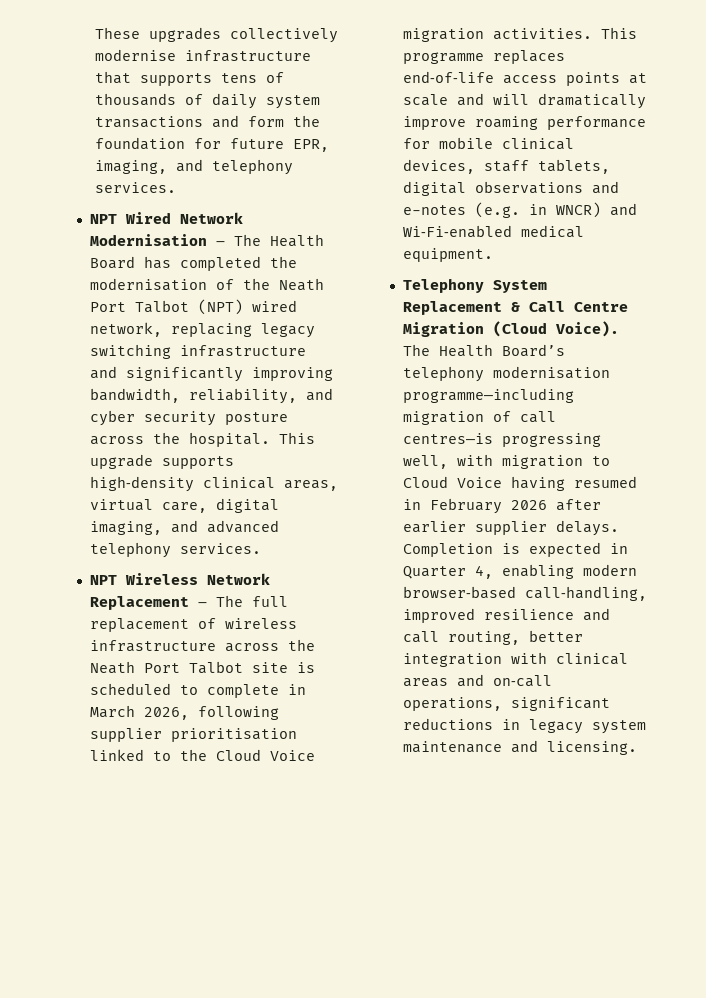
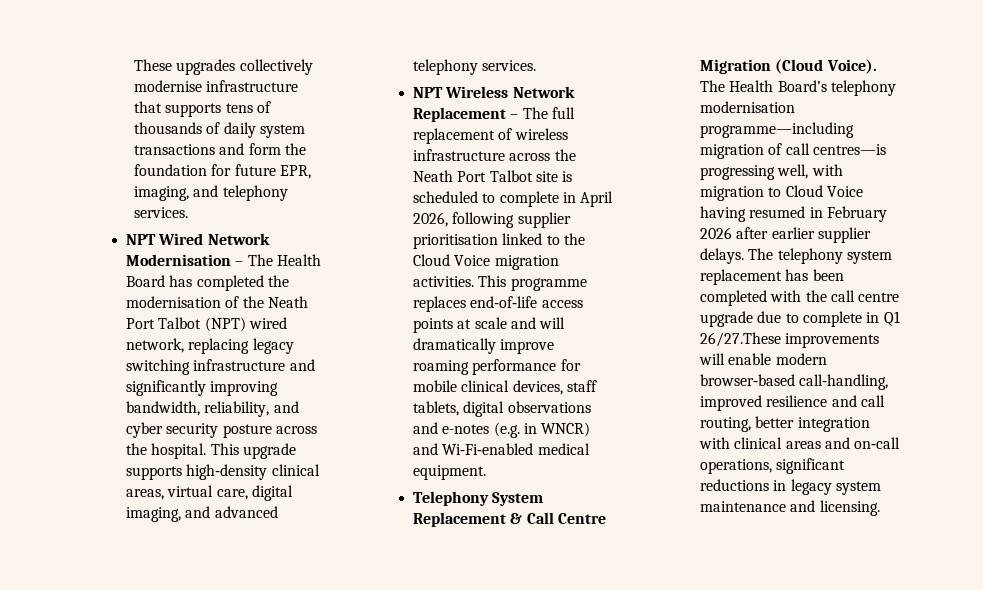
- NPT Wireless Network Replacement – The full replacement of wireless infrastructure across the Neath Port Talbot site is scheduled to complete in March 2026, following supplier prioritisation linked to the Cloud Voice migration activities.
+ NPT Wireless Network Replacement – The full replacement of wireless infrastructure across the Neath Port Talbot site is scheduled to complete in April 2026, following supplier prioritisation linked to the Cloud Voice migration activities.
- Completion is expected in Quarter 4, enabling modern browser‑based call‑handling, improved resilience and call routing, better integration with clinical areas and on‑call operations, significant reductions in legacy system maintenance and licensing.
+ The telephony system replacement has been completed with the call centre upgrade due to complete in Q1 26/27.These improvements will enable modern browser‑based call‑handling, improved resilience and call routing, better integration with clinical areas and on‑call operations, significant reductions in legacy system maintenance and licensing.

